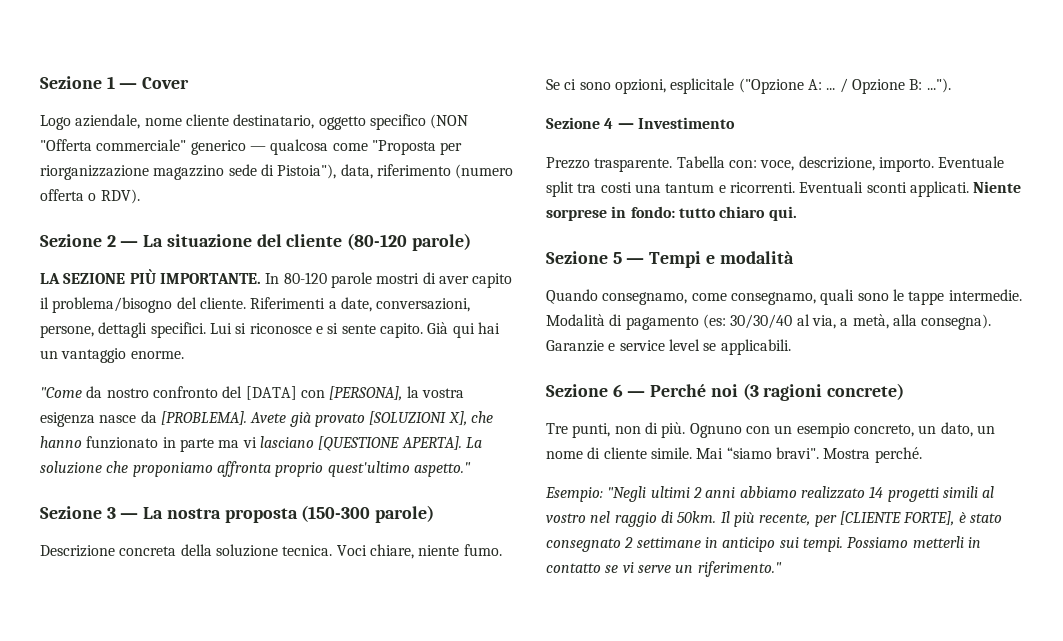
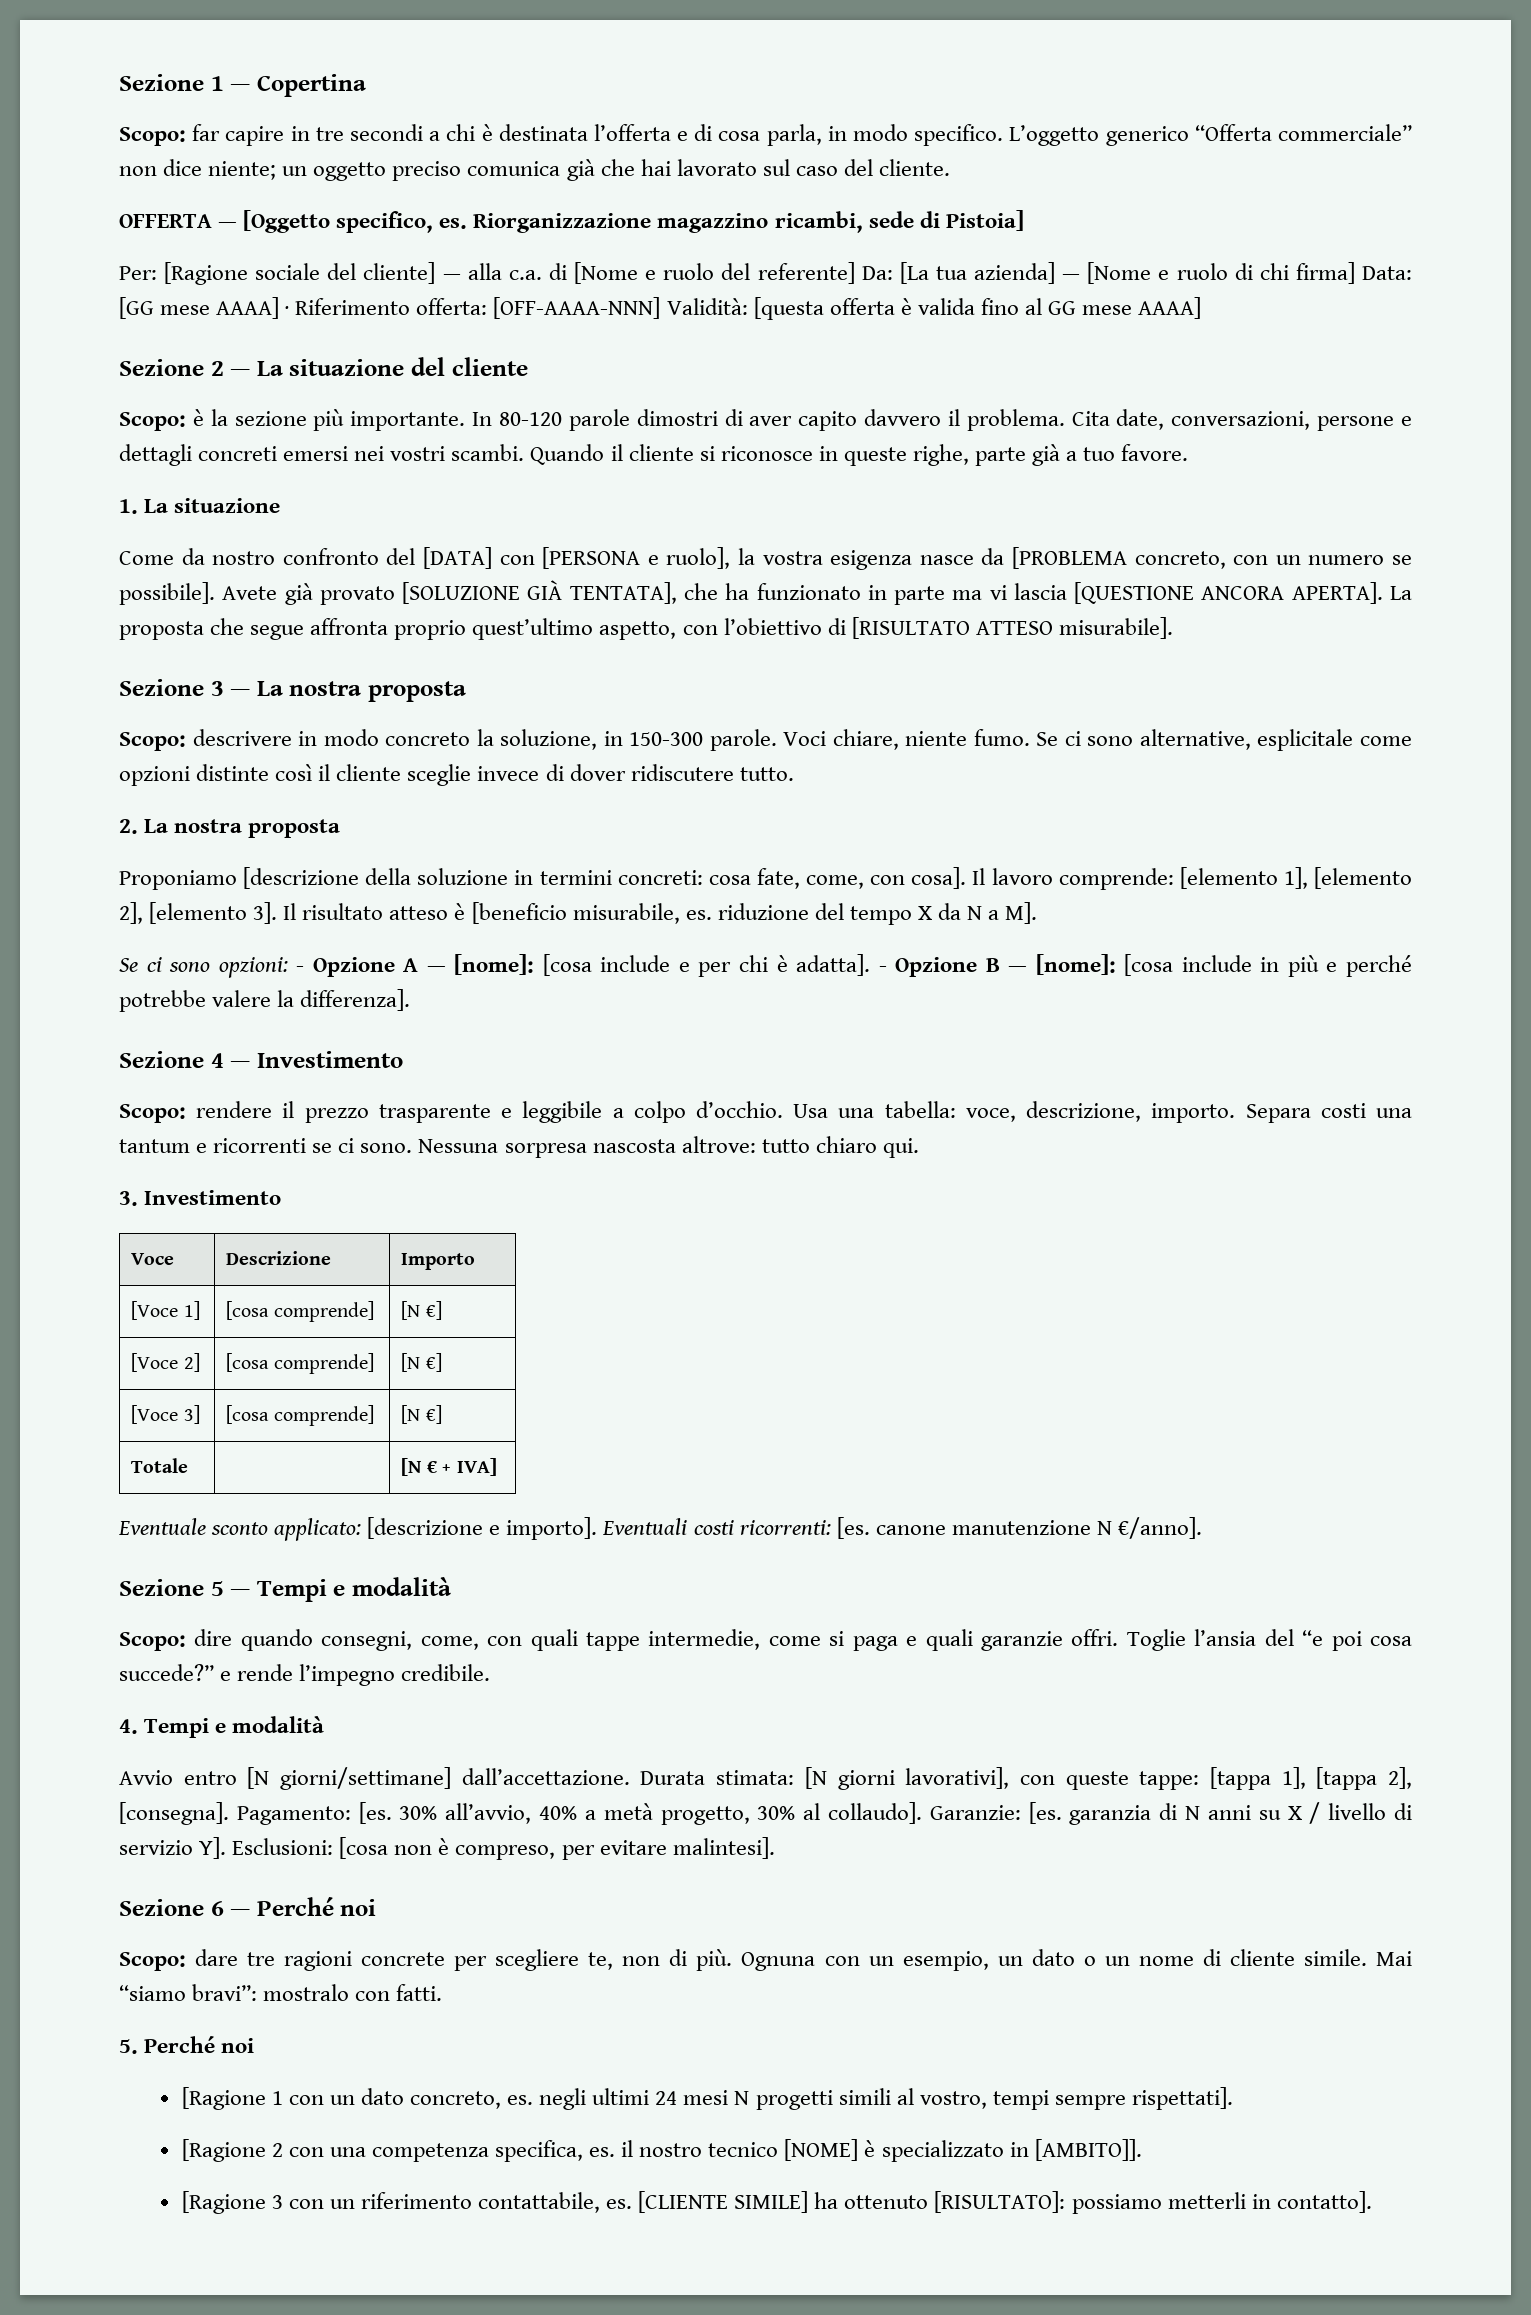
- Sezione 1 — Cover
- Logo aziendale, nome cliente destinatario, oggetto specifico (NON "Offerta commerciale" generico — qualcosa come "Proposta per riorganizzazione magazzino sede di Pistoia"), data, riferimento (numero offerta o RDV).
+ Sezione 1 — Copertina
+ Scopo: far capire in tre secondi a chi è destinata l’offerta e di cosa parla, in modo specifico. L’oggetto generico “Offerta commerciale” non dice niente; un oggetto preciso comunica già che hai lavorato sul caso del cliente.
+ OFFERTA — [Oggetto specifico, es. Riorganizzazione magazzino ricambi, sede di Pistoia]
+ Per: [Ragione sociale del cliente] — alla c.a. di [Nome e ruolo del referente] Da: [La tua azienda] — [Nome e ruolo di chi firma] Data: [GG mese AAAA] · Riferimento offerta: [OFF-AAAA-NNN] Validità: [questa offerta è valida fino al GG mese AAAA]
- Sezione 2 — La situazione del cliente (80-120 parole)
- LA SEZIONE PIÙ IMPORTANTE.
+ Sezione 2 — La situazione del cliente
+ Scopo: è la sezione più importante.
- In 80-120 parole mostri di aver capito il problema/bisogno del cliente. Riferimenti a date, conversazioni, persone, dettagli specifici. Lui si riconosce e si sente capito. Già qui hai un vantaggio enorme.
- "Come da nostro confronto del [DATA] con [PERSONA], la vostra esigenza nasce da [PROBLEMA]. Avete già provato [SOLUZIONI X], che hanno funzionato in parte ma vi lasciano [QUESTIONE APERTA]. La soluzione che proponiamo affronta proprio quest'ultimo aspetto."
+ In 80-120 parole dimostri di aver capito davvero il problema. Cita date, conversazioni, persone e dettagli concreti emersi nei vostri scambi. Quando il cliente si riconosce in queste righe, parte già a tuo favore.
+ 1. La situazione
+ Come da nostro confronto del [DATA] con [PERSONA e ruolo], la vostra esigenza nasce da [PROBLEMA concreto, con un numero se possibile]. Avete già provato [SOLUZIONE GIÀ TENTATA], che ha funzionato in parte ma vi lascia [QUESTIONE ANCORA APERTA]. La proposta che segue affronta proprio quest’ultimo aspetto, con l’obiettivo di [RISULTATO ATTESO misurabile].
- Sezione 3 — La nostra proposta (150-300 parole)
- Descrizione concreta della soluzione tecnica.
+ Sezione 3 — La nostra proposta
+ Scopo: descrivere in modo concreto la soluzione, in 150-300 parole.
- Se ci sono opzioni, esplicitale ("Opzione A: ... / Opzione B: ...").
+ Se ci sono alternative, esplicitale come opzioni distinte così il cliente sceglie invece di dover ridiscutere tutto.
+ 2. La nostra proposta
+ Proponiamo [descrizione della soluzione in termini concreti: cosa fate, come, con cosa]. Il lavoro comprende: [elemento 1], [elemento 2], [elemento 3]. Il risultato atteso è [beneficio misurabile, es. riduzione del tempo X da N a M].
+ Se ci sono opzioni: - Opzione A — [nome]: [cosa include e per chi è adatta]. - Opzione B — [nome]: [cosa include in più e perché potrebbe valere la differenza].
  Sezione 4 — Investimento
- Prezzo trasparente. Tabella con: voce, descrizione, importo. Eventuale split tra costi una tantum e ricorrenti. Eventuali sconti applicati. Niente sorprese in fondo: tutto chiaro qui.
+ Scopo: rendere il prezzo trasparente e leggibile a colpo d’occhio. Usa una tabella: voce, descrizione, importo. Separa costi una tantum e ricorrenti se ci sono. Nessuna sorpresa nascosta altrove: tutto chiaro qui.
+ 3. Investimento
+ Voce | Descrizione | Importo
+ [Voce 1] | [cosa comprende] | [N €]
+ [Voce 2] | [cosa comprende] | [N €]
+ [Voce 3] | [cosa comprende] | [N €]
+ Totale | | [N € + IVA]
+ Eventuale sconto applicato: [descrizione e importo]. Eventuali costi ricorrenti: [es. canone manutenzione N €/anno].
- Quando consegnamo, come consegnamo, quali sono le tappe intermedie. Modalità di pagamento (es: 30/30/40 al via, a metà, alla consegna). Garanzie e service level se applicabili.
+ Scopo: dire quando consegni, come, con quali tappe intermedie, come si paga e quali garanzie offri. Toglie l’ansia del “e poi cosa succede?” e rende l’impegno credibile.
+ 4. Tempi e modalità
+ Avvio entro [N giorni/settimane] dall’accettazione. Durata stimata: [N giorni lavorativi], con queste tappe: [tappa 1], [tappa 2], [consegna]. Pagamento: [es. 30% all’avvio, 40% a metà progetto, 30% al collaudo]. Garanzie: [es. garanzia di N anni su X / livello di servizio Y]. Esclusioni: [cosa non è compreso, per evitare malintesi].
- Sezione 6 — Perché noi (3 ragioni concrete)
- Tre punti, non di più.
+ Sezione 6 — Perché noi
+ Scopo: dare tre ragioni concrete per scegliere te, non di più.
- Ognuno con un esempio concreto, un dato, un nome di cliente simile.
+ Ognuna con un esempio, un dato o un nome di cliente simile.
- Mai “siamo bravi". Mostra perché.
- Esempio: "Negli ultimi 2 anni abbiamo realizzato 14 progetti simili al vostro nel raggio di 50km. Il più recente, per [CLIENTE FORTE], è stato consegnato 2 settimane in anticipo sui tempi. Possiamo metterli in contatto se vi serve un riferimento."
+ Mai “siamo bravi”: mostralo con fatti.
+ 5. Perché noi
+ [Ragione 1 con un dato concreto, es. negli ultimi 24 mesi N progetti simili al vostro, tempi sempre rispettati].
+ [Ragione 2 con una competenza specifica, es. il nostro tecnico [NOME] è specializzato in [AMBITO]].
+ [Ragione 3 con un riferimento contattabile, es. [CLIENTE SIMILE] ha ottenuto [RISULTATO]: possiamo metterli in contatto].

